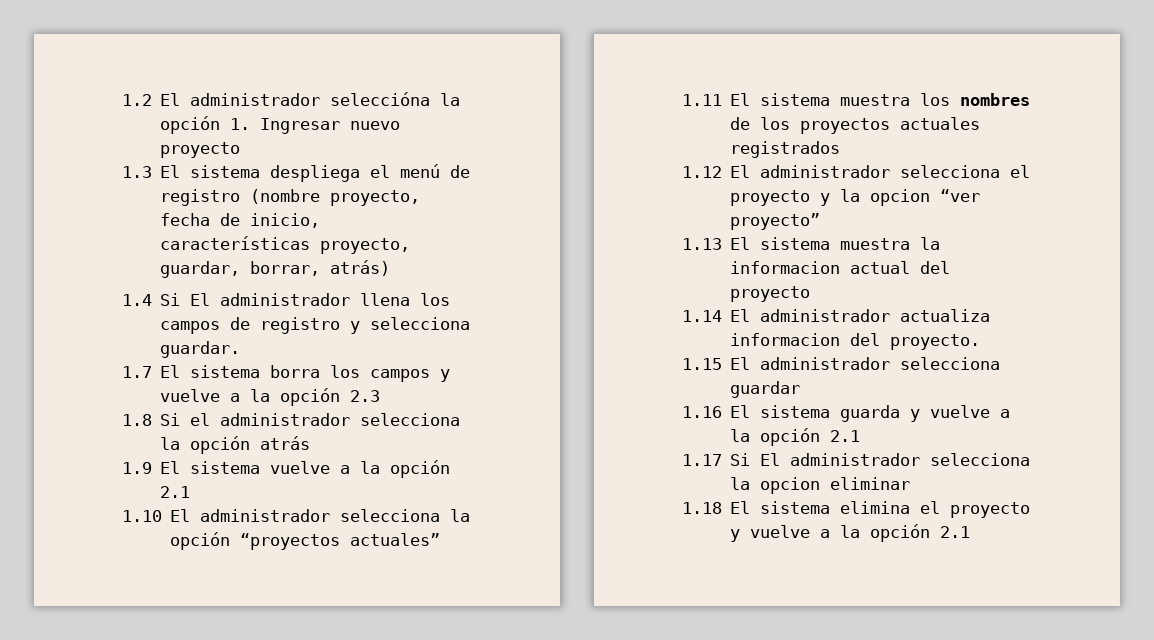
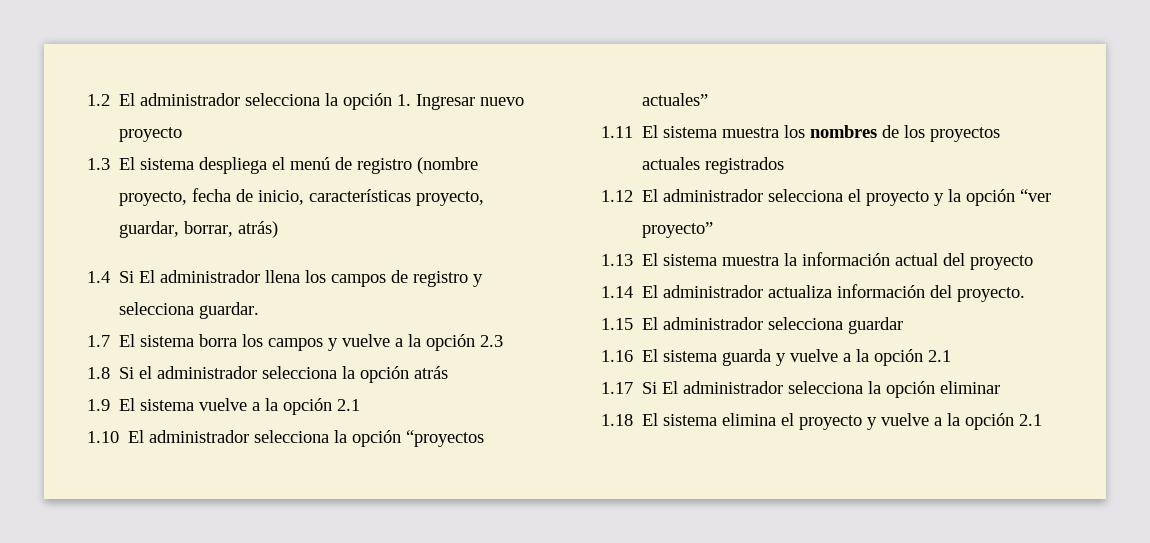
- 1.2 El administrador seleccióna la opción 1. Ingresar nuevo proyecto
+ 1.2 El administrador selecciona la opción 1. Ingresar nuevo proyecto
- 1.12 El administrador selecciona el proyecto y la opcion “ver proyecto”
+ 1.12 El administrador selecciona el proyecto y la opción “ver proyecto”
- 1.13 El sistema muestra la informacion actual del proyecto
+ 1.13 El sistema muestra la información actual del proyecto
- 1.14 El administrador actualiza informacion del proyecto.
+ 1.14 El administrador actualiza información del proyecto.
- 1.17 Si El administrador selecciona la opcion eliminar
+ 1.17 Si El administrador selecciona la opción eliminar

